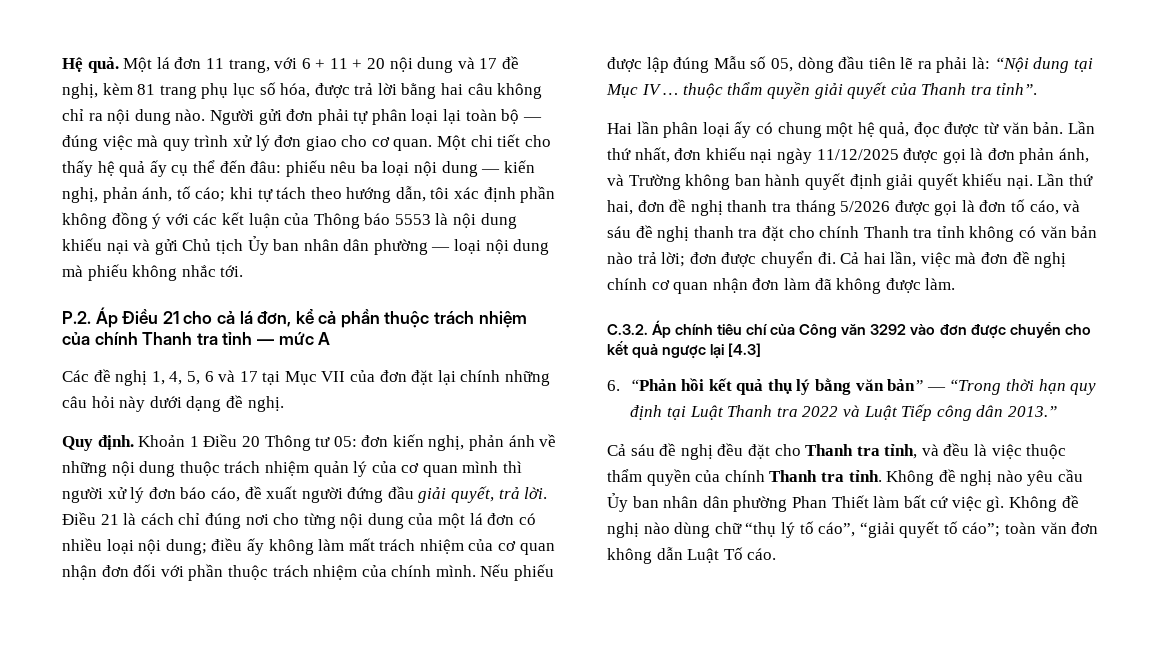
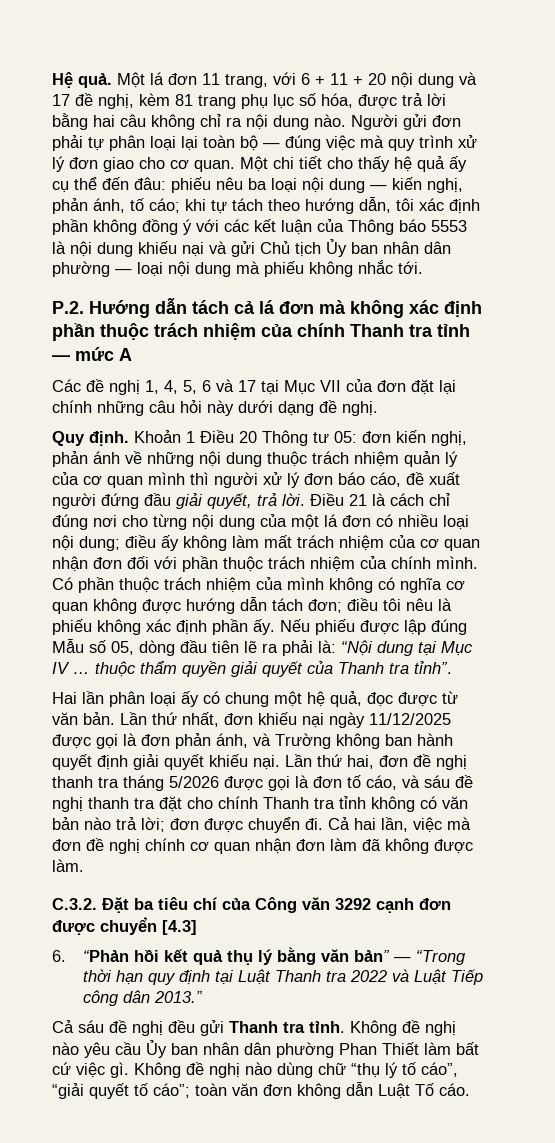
- P.2. Áp Điều 21 cho cả lá đơn, kể cả phần thuộc trách nhiệm của chính Thanh tra tỉnh — mức A
+ P.2. Hướng dẫn tách cả lá đơn mà không xác định phần thuộc trách nhiệm của chính Thanh tra tỉnh — mức A
+ Có phần thuộc trách nhiệm của mình không có nghĩa cơ quan không được hướng dẫn tách đơn; điều tôi nêu là phiếu không xác định phần ấy.
- C.3.2. Áp chính tiêu chí của Công văn 3292 vào đơn được chuyển cho kết quả ngược lại [4.3]
+ C.3.2. Đặt ba tiêu chí của Công văn 3292 cạnh đơn được chuyển [4.3]
- Cả sáu đề nghị đều đặt cho Thanh tra tỉnh, và đều là việc thuộc thẩm quyền của chính Thanh tra tỉnh.
+ Cả sáu đề nghị đều gửi Thanh tra tỉnh.

